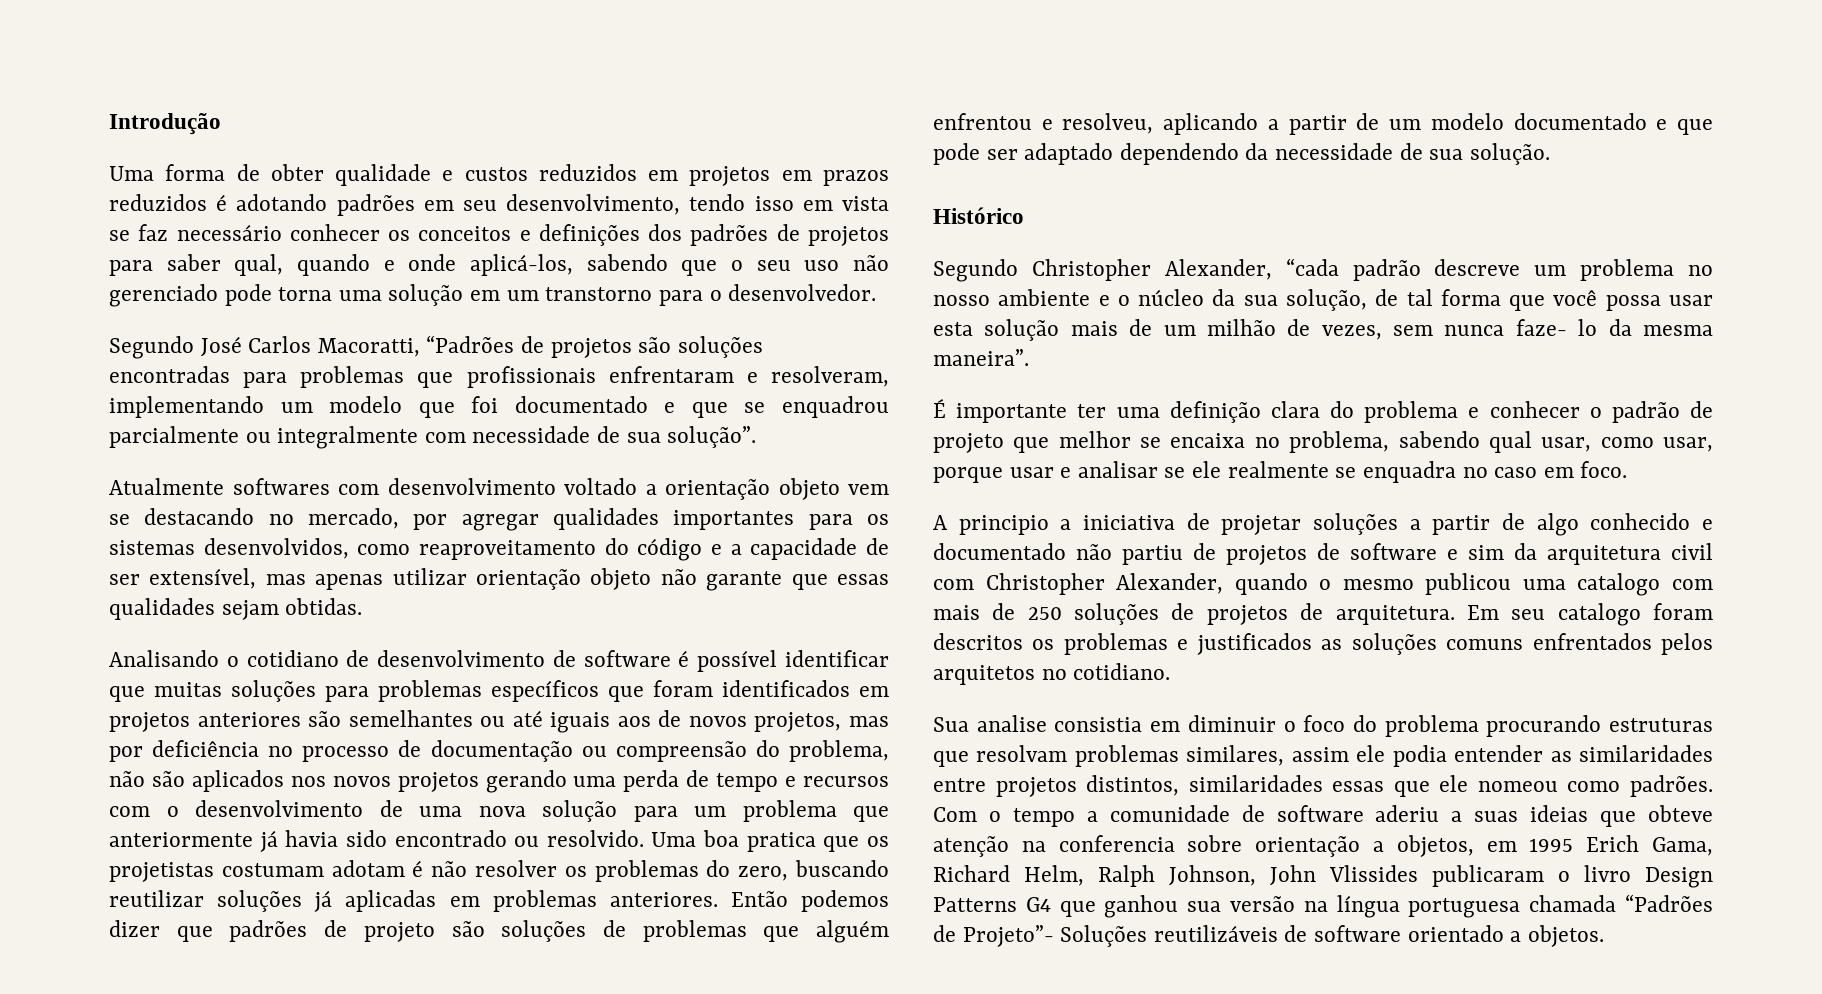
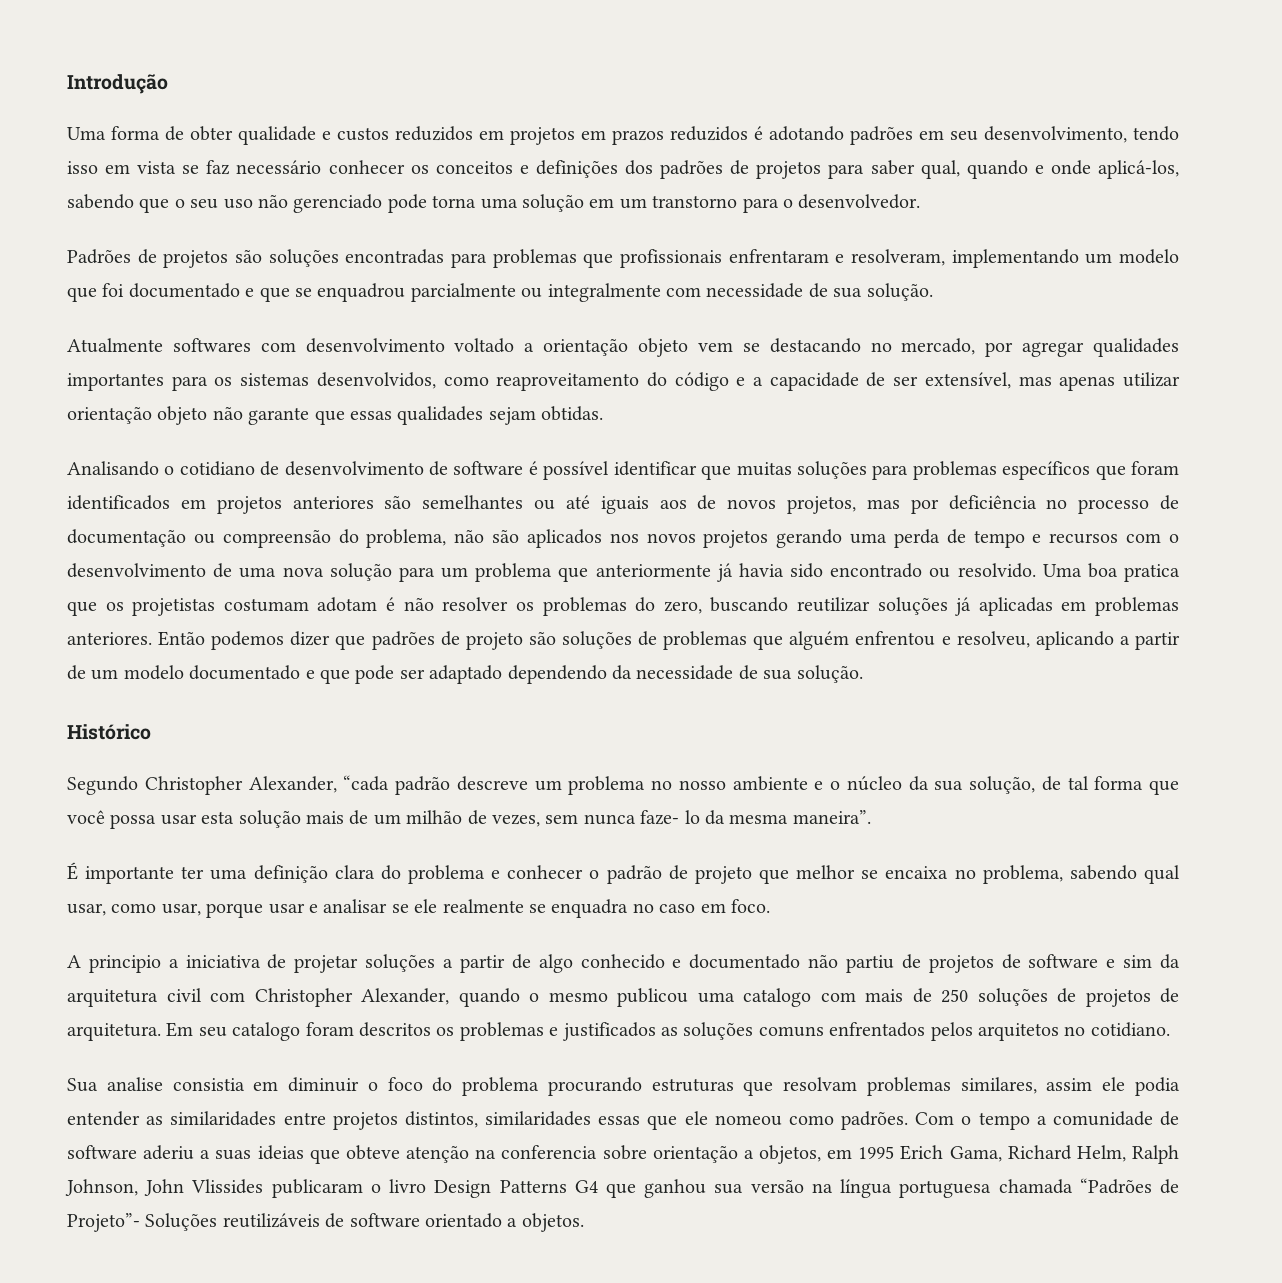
- Segundo José Carlos Macoratti, “Padrões de projetos são soluções encontradas para problemas que profissionais enfrentaram e resolveram, implementando um modelo que foi documentado e que se enquadrou parcialmente ou integralmente com necessidade de sua solução”.
+ Padrões de projetos são soluções encontradas para problemas que profissionais enfrentaram e resolveram, implementando um modelo que foi documentado e que se enquadrou parcialmente ou integralmente com necessidade de sua solução.

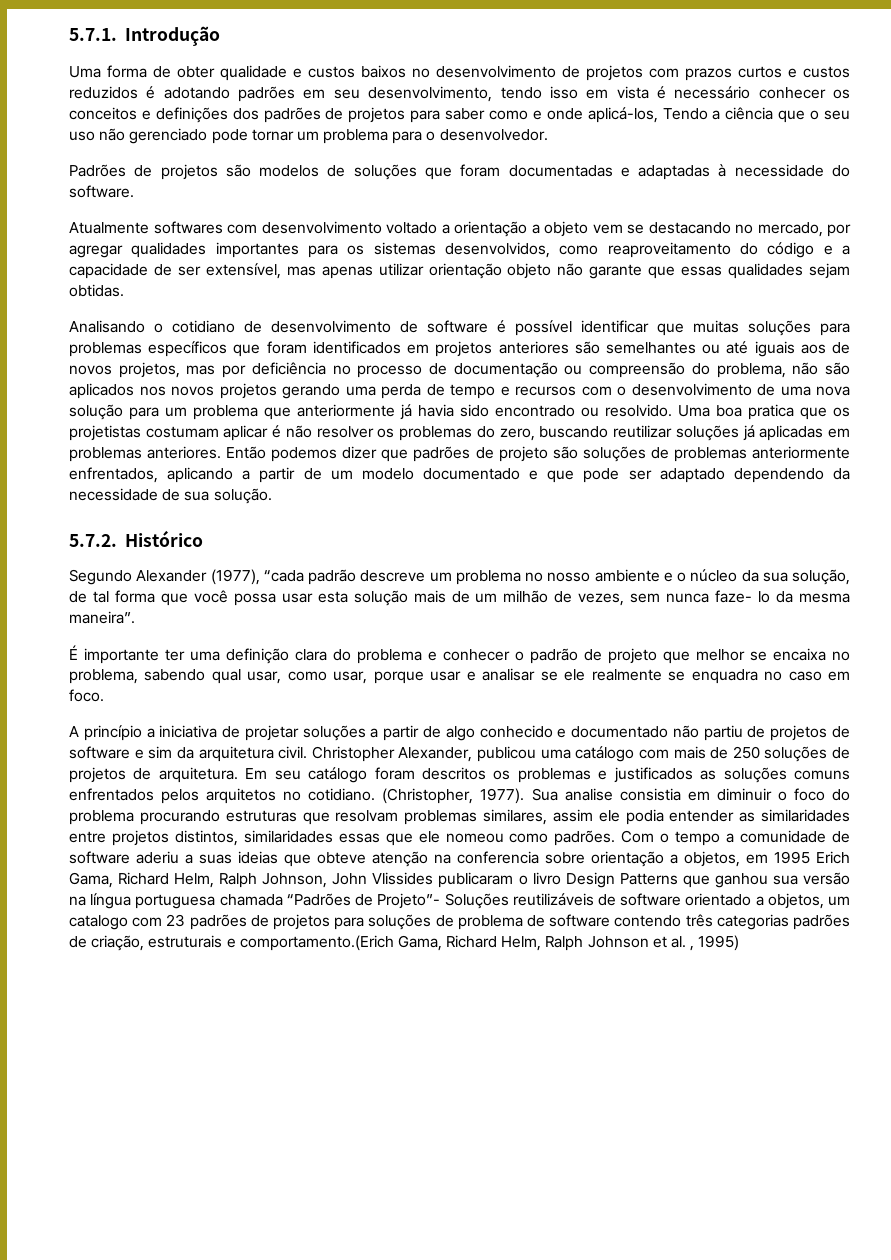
- Introdução
+ 5.7.1. Introdução
- Uma forma de obter qualidade e custos reduzidos em projetos em prazos reduzidos é adotando padrões em seu desenvolvimento, tendo isso em vista se faz necessário conhecer os conceitos e definições dos padrões de projetos para saber qual, quando e onde aplicá-los, sabendo que o seu uso não gerenciado pode torna uma solução em um transtorno para o desenvolvedor.
+ Uma forma de obter qualidade e custos baixos no desenvolvimento de projetos com prazos curtos e custos reduzidos é adotando padrões em seu desenvolvimento, tendo isso em vista é necessário conhecer os conceitos e definições dos padrões de projetos para saber como e onde aplicá-los, Tendo a ciência que o seu uso não gerenciado pode tornar um problema para o desenvolvedor.
- Padrões de projetos são soluções encontradas para problemas que profissionais enfrentaram e resolveram, implementando um modelo que foi documentado e que se enquadrou parcialmente ou integralmente com necessidade de sua solução.
+ Padrões de projetos são modelos de soluções que foram documentadas e adaptadas à necessidade do software.
- Atualmente softwares com desenvolvimento voltado a orientação objeto vem se destacando no mercado, por agregar qualidades importantes para os sistemas desenvolvidos, como reaproveitamento do código e a capacidade de ser extensível, mas apenas utilizar orientação objeto não garante que essas qualidades sejam obtidas.
+ Atualmente softwares com desenvolvimento voltado a orientação a objeto vem se destacando no mercado, por agregar qualidades importantes para os sistemas desenvolvidos, como reaproveitamento do código e a capacidade de ser extensível, mas apenas utilizar orientação objeto não garante que essas qualidades sejam obtidas.
- Uma boa pratica que os projetistas costumam adotam é não resolver os problemas do zero, buscando reutilizar soluções já aplicadas em problemas anteriores.
+ Uma boa pratica que os projetistas costumam aplicar é não resolver os problemas do zero, buscando reutilizar soluções já aplicadas em problemas anteriores.
- Então podemos dizer que padrões de projeto são soluções de problemas que alguém enfrentou e resolveu, aplicando a partir de um modelo documentado e que pode ser adaptado dependendo da necessidade de sua solução.
+ Então podemos dizer que padrões de projeto são soluções de problemas anteriormente enfrentados, aplicando a partir de um modelo documentado e que pode ser adaptado dependendo da necessidade de sua solução.
- Histórico
+ 5.7.2. Histórico
- Segundo Christopher Alexander, “cada padrão descreve um problema no nosso ambiente e o núcleo da sua solução, de tal forma que você possa usar esta solução mais de um milhão de vezes, sem nunca faze- lo da mesma maneira”.
+ Segundo Alexander (1977), “cada padrão descreve um problema no nosso ambiente e o núcleo da sua solução, de tal forma que você possa usar esta solução mais de um milhão de vezes, sem nunca faze- lo da mesma maneira”.
- A principio a iniciativa de projetar soluções a partir de algo conhecido e documentado não partiu de projetos de software e sim da arquitetura civil com Christopher Alexander, quando o mesmo publicou uma catalogo com mais de 250 soluções de projetos de arquitetura.
+ A princípio a iniciativa de projetar soluções a partir de algo conhecido e documentado não partiu de projetos de software e sim da arquitetura civil. Christopher Alexander, publicou uma catálogo com mais de 250 soluções de projetos de arquitetura.
- Em seu catalogo foram descritos os problemas e justificados as soluções comuns enfrentados pelos arquitetos no cotidiano.
- Sua analise consistia em diminuir o foco do problema procurando estruturas que resolvam problemas similares, assim ele podia entender as similaridades entre projetos distintos, similaridades essas que ele nomeou como padrões.
+ Em seu catálogo foram descritos os problemas e justificados as soluções comuns enfrentados pelos arquitetos no cotidiano. (Christopher, 1977). Sua analise consistia em diminuir o foco do problema procurando estruturas que resolvam problemas similares, assim ele podia entender as similaridades entre projetos distintos, similaridades essas que ele nomeou como padrões.
- Com o tempo a comunidade de software aderiu a suas ideias que obteve atenção na conferencia sobre orientação a objetos, em 1995 Erich Gama, Richard Helm, Ralph Johnson, John Vlissides publicaram o livro Design Patterns G4 que ganhou sua versão na língua portuguesa chamada “Padrões de Projeto”- Soluções reutilizáveis de software orientado a objetos.
+ Com o tempo a comunidade de software aderiu a suas ideias que obteve atenção na conferencia sobre orientação a objetos, em 1995 Erich Gama, Richard Helm, Ralph Johnson, John Vlissides publicaram o livro Design Patterns que ganhou sua versão na língua portuguesa chamada “Padrões de Projeto”- Soluções reutilizáveis de software orientado a objetos, um catalogo com 23 padrões de projetos para soluções de problema de software contendo três categorias padrões de criação, estruturais e comportamento.(Erich Gama, Richard Helm, Ralph Johnson et al. , 1995)

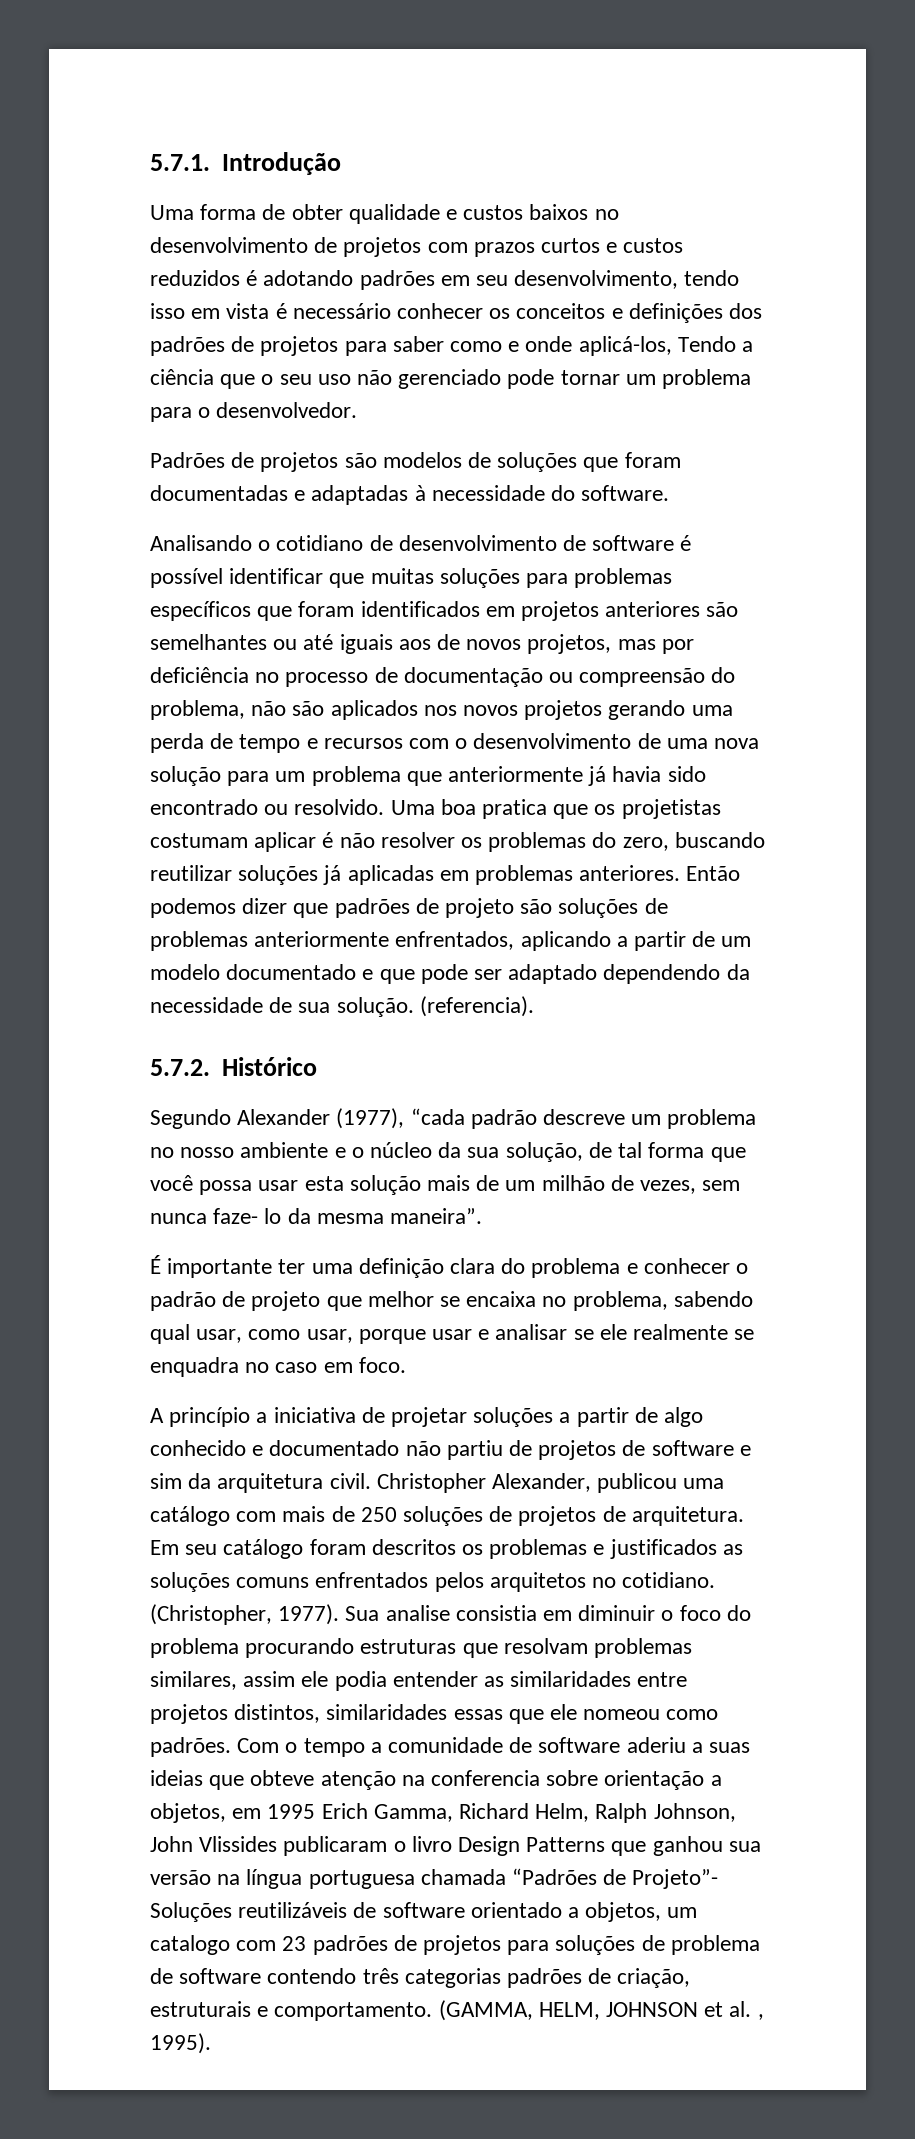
- Atualmente softwares com desenvolvimento voltado a orientação a objeto vem se destacando no mercado, por agregar qualidades importantes para os sistemas desenvolvidos, como reaproveitamento do código e a capacidade de ser extensível, mas apenas utilizar orientação objeto não garante que essas qualidades sejam obtidas.
+ (referencia).
- Com o tempo a comunidade de software aderiu a suas ideias que obteve atenção na conferencia sobre orientação a objetos, em 1995 Erich Gama, Richard Helm, Ralph Johnson, John Vlissides publicaram o livro Design Patterns que ganhou sua versão na língua portuguesa chamada “Padrões de Projeto”- Soluções reutilizáveis de software orientado a objetos, um catalogo com 23 padrões de projetos para soluções de problema de software contendo três categorias padrões de criação, estruturais e comportamento.(Erich Gama, Richard Helm, Ralph Johnson et al. , 1995)
+ Com o tempo a comunidade de software aderiu a suas ideias que obteve atenção na conferencia sobre orientação a objetos, em 1995 Erich Gamma, Richard Helm, Ralph Johnson, John Vlissides publicaram o livro Design Patterns que ganhou sua versão na língua portuguesa chamada “Padrões de Projeto”- Soluções reutilizáveis de software orientado a objetos, um catalogo com 23 padrões de projetos para soluções de problema de software contendo três categorias padrões de criação, estruturais e comportamento. (GAMMA, HELM, JOHNSON et al. , 1995).

